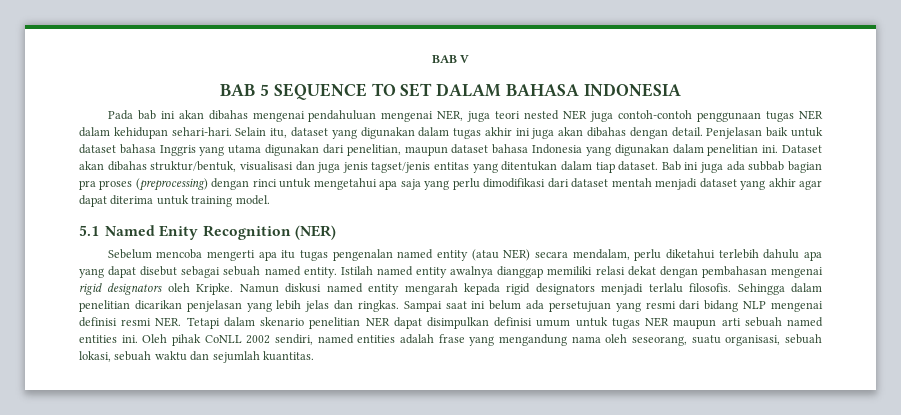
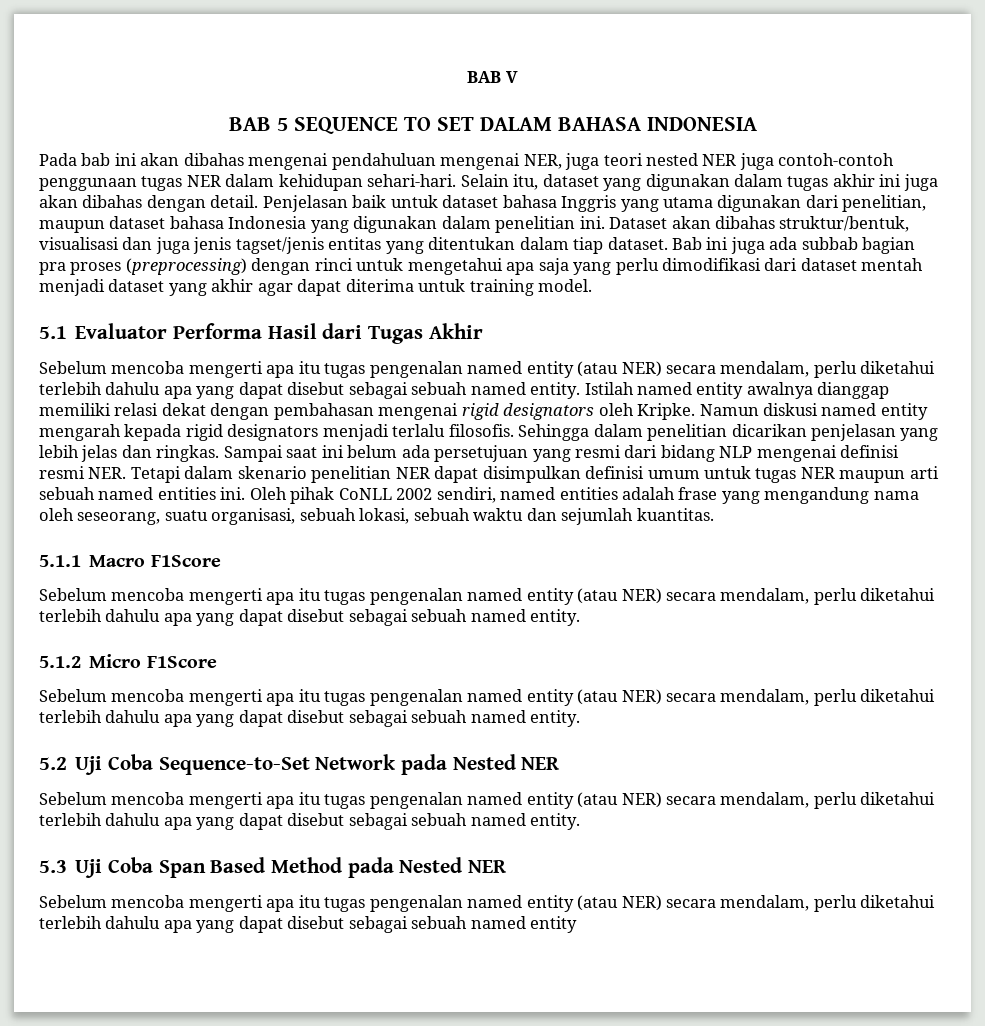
- 5.1 Named Enity Recognition (NER)
+ 5.1 Evaluator Performa Hasil dari Tugas Akhir
+ 5.1.1 Macro F1Score
+ Sebelum mencoba mengerti apa itu tugas pengenalan named entity (atau NER) secara mendalam, perlu diketahui terlebih dahulu apa yang dapat disebut sebagai sebuah named entity.
+ 5.1.2 Micro F1Score
+ Sebelum mencoba mengerti apa itu tugas pengenalan named entity (atau NER) secara mendalam, perlu diketahui terlebih dahulu apa yang dapat disebut sebagai sebuah named entity.
+ 5.2 Uji Coba Sequence-to-Set Network pada Nested NER
+ Sebelum mencoba mengerti apa itu tugas pengenalan named entity (atau NER) secara mendalam, perlu diketahui terlebih dahulu apa yang dapat disebut sebagai sebuah named entity.
+ 5.3 Uji Coba Span Based Method pada Nested NER
+ Sebelum mencoba mengerti apa itu tugas pengenalan named entity (atau NER) secara mendalam, perlu diketahui terlebih dahulu apa yang dapat disebut sebagai sebuah named entity

